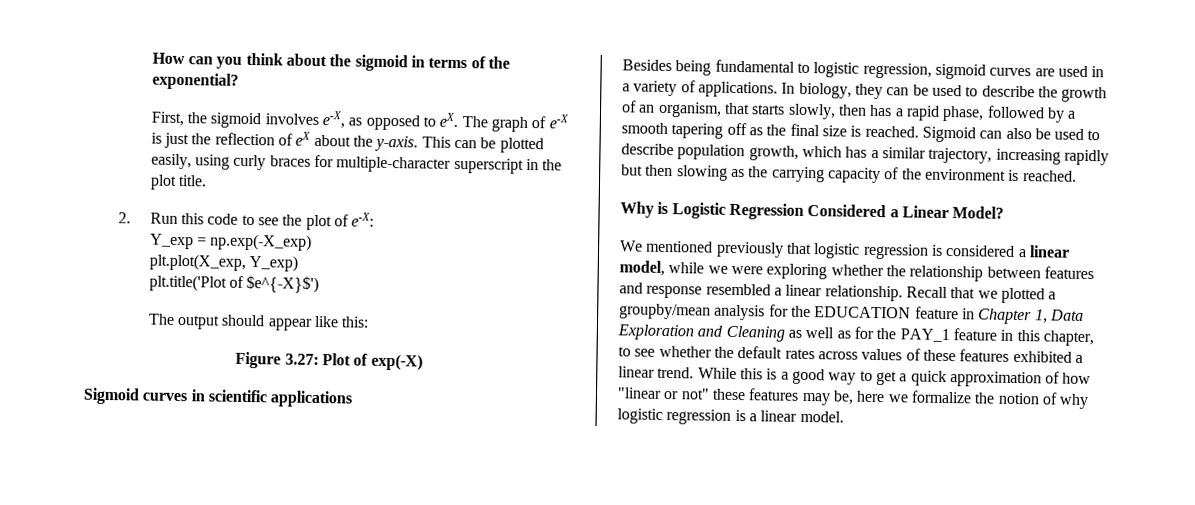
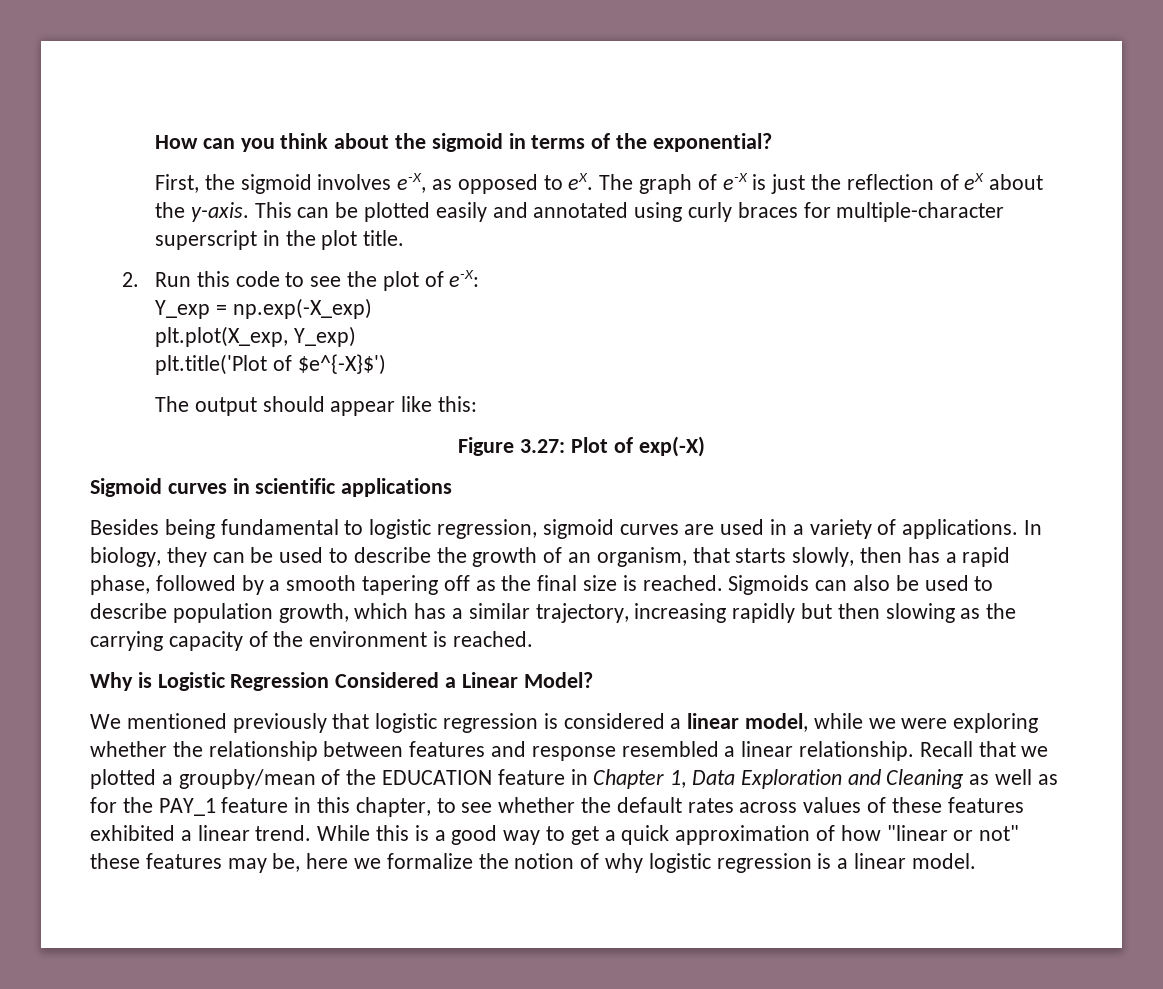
- This can be plotted easily, using curly braces for multiple-character superscript in the plot title.
+ This can be plotted easily and annotated using curly braces for multiple-character superscript in the plot title.
- Sigmoid can also be used to describe population growth, which has a similar trajectory, increasing rapidly but then slowing as the carrying capacity of the environment is reached.
+ Sigmoids can also be used to describe population growth, which has a similar trajectory, increasing rapidly but then slowing as the carrying capacity of the environment is reached.
- Recall that we plotted a groupby/mean analysis for the EDUCATION feature in Chapter 1, Data Exploration and Cleaning as well as for the PAY_1 feature in this chapter, to see whether the default rates across values of these features exhibited a linear trend.
+ Recall that we plotted a groupby/mean of the EDUCATION feature in Chapter 1, Data Exploration and Cleaning as well as for the PAY_1 feature in this chapter, to see whether the default rates across values of these features exhibited a linear trend.

